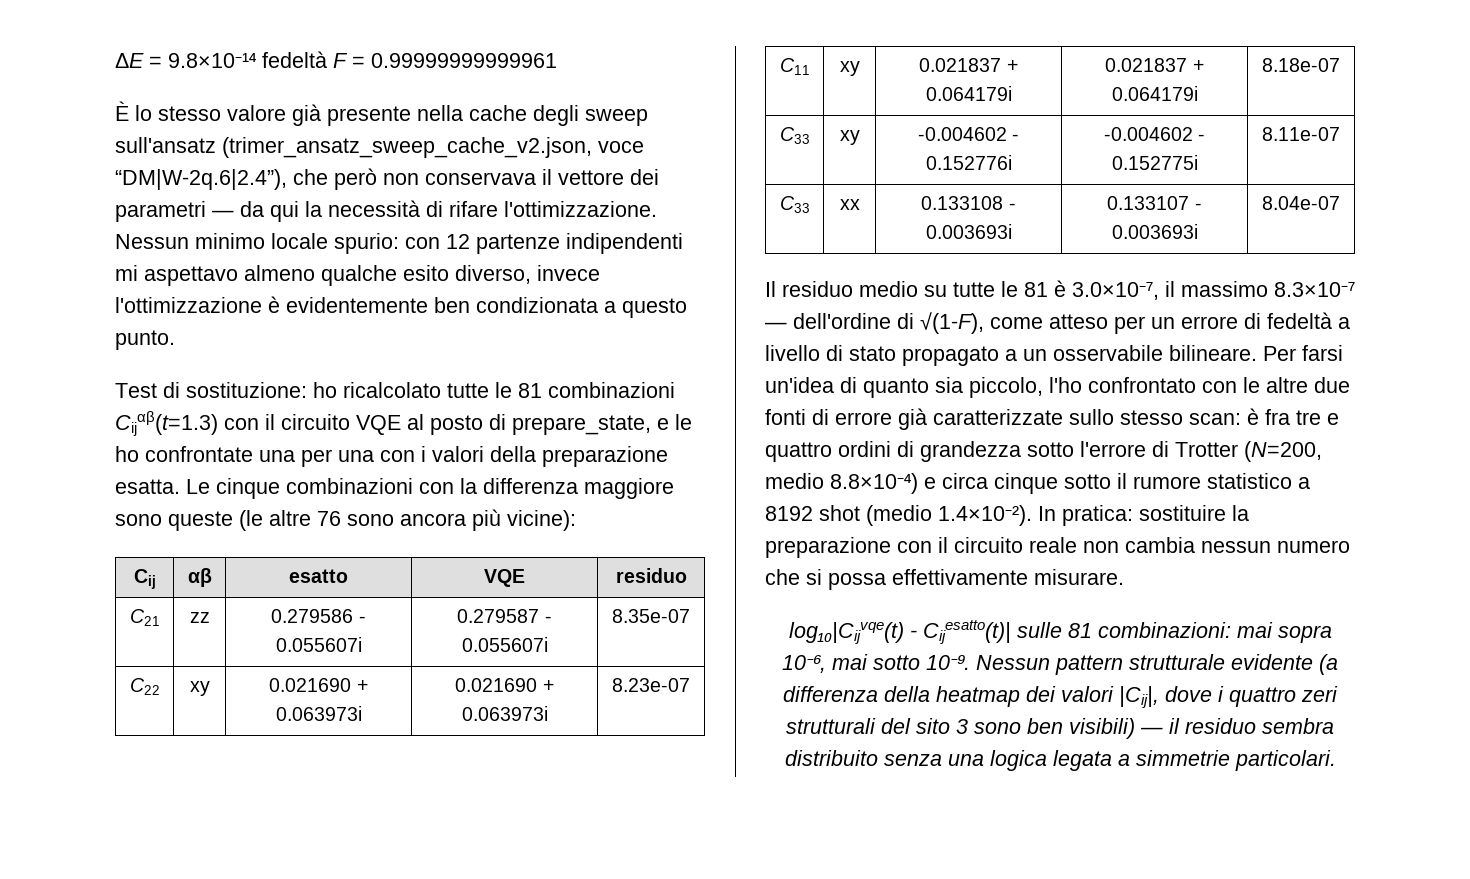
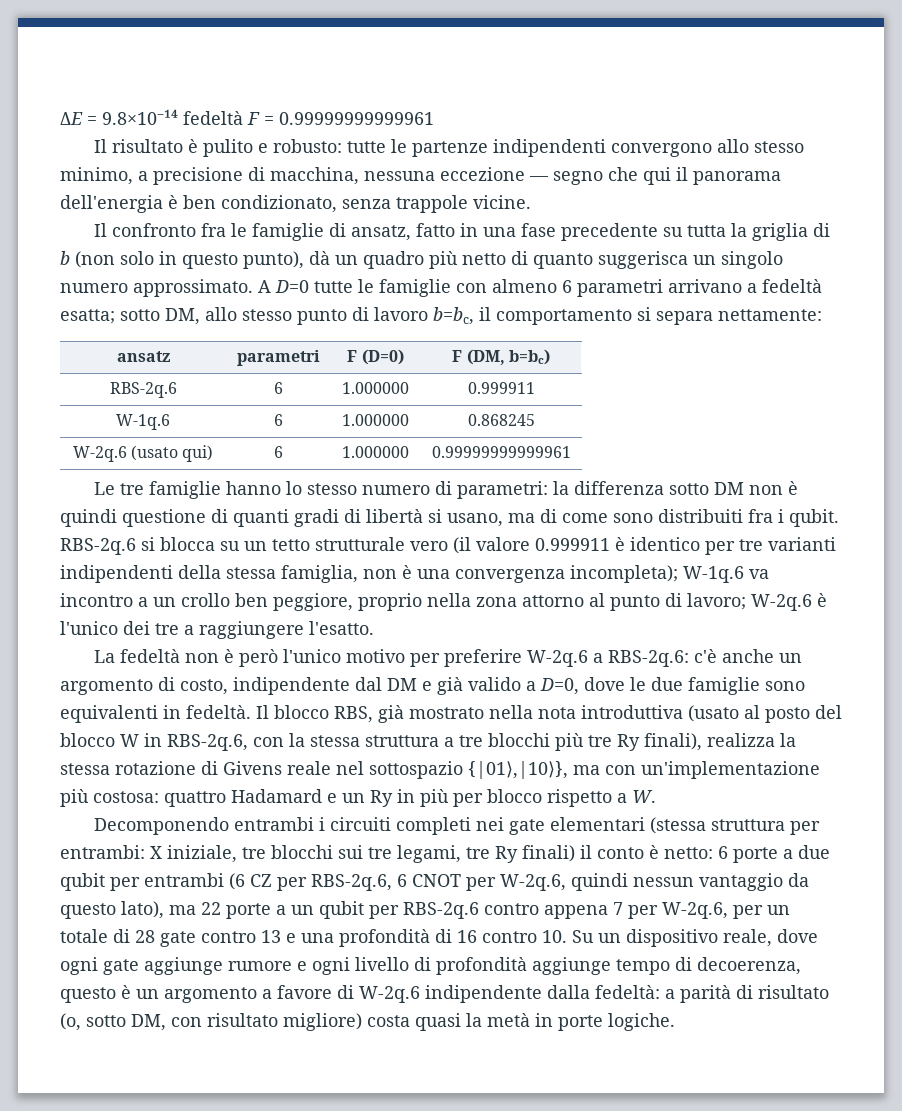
- È lo stesso valore già presente nella cache degli sweep sull'ansatz (trimer_ansatz_sweep_cache_v2.json, voce “DM|W-2q.6|2.4”), che però non conservava il vettore dei parametri — da qui la necessità di rifare l'ottimizzazione. Nessun minimo locale spurio: con 12 partenze indipendenti mi aspettavo almeno qualche esito diverso, invece l'ottimizzazione è evidentemente ben condizionata a questo punto.
- Test di sostituzione: ho ricalcolato tutte le 81 combinazioni Cijαβ(t=1.3) con il circuito VQE al posto di prepare_state, e le ho confrontate una per una con i valori della preparazione esatta. Le cinque combinazioni con la differenza maggiore sono queste (le altre 76 sono ancora più vicine):
- Cij | αβ | esatto | VQE | residuo
- C21 | zz | 0.279586 - 0.055607i | 0.279587 - 0.055607i | 8.35e-07
- C22 | xy | 0.021690 + 0.063973i | 0.021690 + 0.063973i | 8.23e-07
- C11 | xy | 0.021837 + 0.064179i | 0.021837 + 0.064179i | 8.18e-07
- C33 | xy | -0.004602 - 0.152776i | -0.004602 - 0.152775i | 8.11e-07
- C33 | xx | 0.133108 - 0.003693i | 0.133107 - 0.003693i | 8.04e-07
- Il residuo medio su tutte le 81 è 3.0×10⁻⁷, il massimo 8.3×10⁻⁷ — dell'ordine di √(1-F), come atteso per un errore di fedeltà a livello di stato propagato a un osservabile bilineare. Per farsi un'idea di quanto sia piccolo, l'ho confrontato con le altre due fonti di errore già caratterizzate sullo stesso scan: è fra tre e quattro ordini di grandezza sotto l'errore di Trotter (N=200, medio 8.8×10⁻⁴) e circa cinque sotto il rumore statistico a 8192 shot (medio 1.4×10⁻²). In pratica: sostituire la preparazione con il circuito reale non cambia nessun numero che si possa effettivamente misurare.
- log₁₀|Cijvqe(t) - Cijesatto(t)| sulle 81 combinazioni: mai sopra 10⁻⁶, mai sotto 10⁻⁹. Nessun pattern strutturale evidente (a differenza della heatmap dei valori |Cij|, dove i quattro zeri strutturali del sito 3 sono ben visibili) — il residuo sembra distribuito senza una logica legata a simmetrie particolari.
+ Il risultato è pulito e robusto: tutte le partenze indipendenti convergono allo stesso minimo, a precisione di macchina, nessuna eccezione — segno che qui il panorama dell'energia è ben condizionato, senza trappole vicine.
+ Il confronto fra le famiglie di ansatz, fatto in una fase precedente su tutta la griglia di b (non solo in questo punto), dà un quadro più netto di quanto suggerisca un singolo numero approssimato. A D=0 tutte le famiglie con almeno 6 parametri arrivano a fedeltà esatta; sotto DM, allo stesso punto di lavoro b=bc, il comportamento si separa nettamente:
+ ansatz | parametri | F (D=0) | F (DM, b=bc)
+ RBS-2q.6 | 6 | 1.000000 | 0.999911
+ W-1q.6 | 6 | 1.000000 | 0.868245
+ W-2q.6 (usato qui) | 6 | 1.000000 | 0.99999999999961
+ Le tre famiglie hanno lo stesso numero di parametri: la differenza sotto DM non è quindi questione di quanti gradi di libertà si usano, ma di come sono distribuiti fra i qubit. RBS-2q.6 si blocca su un tetto strutturale vero (il valore 0.999911 è identico per tre varianti indipendenti della stessa famiglia, non è una convergenza incompleta); W-1q.6 va incontro a un crollo ben peggiore, proprio nella zona attorno al punto di lavoro; W-2q.6 è l'unico dei tre a raggiungere l'esatto.
+ La fedeltà non è però l'unico motivo per preferire W-2q.6 a RBS-2q.6: c'è anche un argomento di costo, indipendente dal DM e già valido a D=0, dove le due famiglie sono equivalenti in fedeltà. Il blocco RBS, già mostrato nella nota introduttiva (usato al posto del blocco W in RBS-2q.6, con la stessa struttura a tre blocchi più tre Ry finali), realizza la stessa rotazione di Givens reale nel sottospazio {|01⟩,|10⟩}, ma con un'implementazione più costosa: quattro Hadamard e un Ry in più per blocco rispetto a W.
+ Decomponendo entrambi i circuiti completi nei gate elementari (stessa struttura per entrambi: X iniziale, tre blocchi sui tre legami, tre Ry finali) il conto è netto: 6 porte a due qubit per entrambi (6 CZ per RBS-2q.6, 6 CNOT per W-2q.6, quindi nessun vantaggio da questo lato), ma 22 porte a un qubit per RBS-2q.6 contro appena 7 per W-2q.6, per un totale di 28 gate contro 13 e una profondità di 16 contro 10. Su un dispositivo reale, dove ogni gate aggiunge rumore e ogni livello di profondità aggiunge tempo di decoerenza, questo è un argomento a favore di W-2q.6 indipendente dalla fedeltà: a parità di risultato (o, sotto DM, con risultato migliore) costa quasi la metà in porte logiche.

